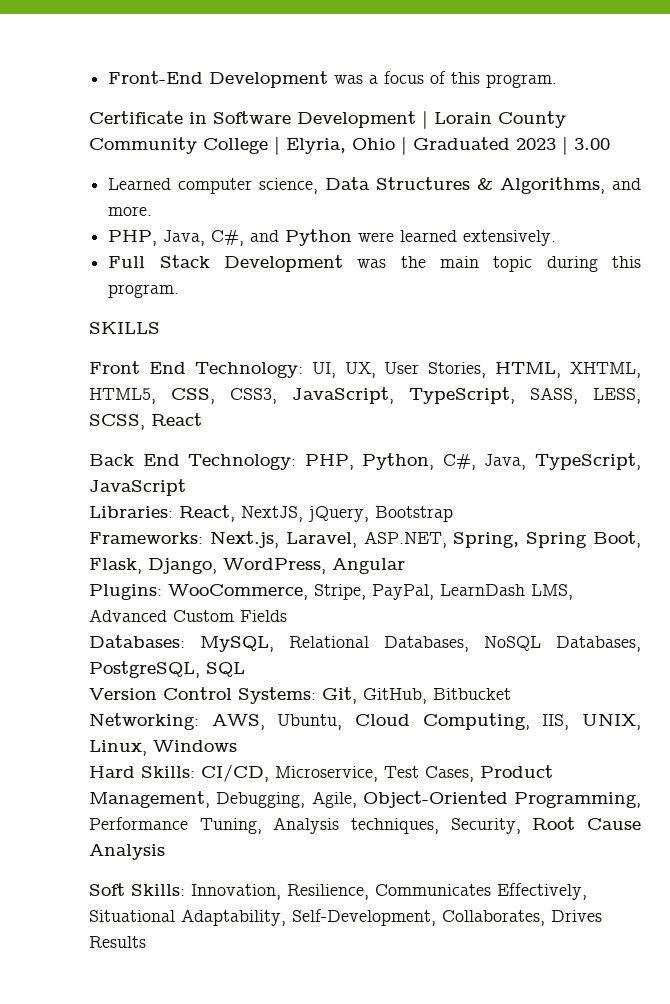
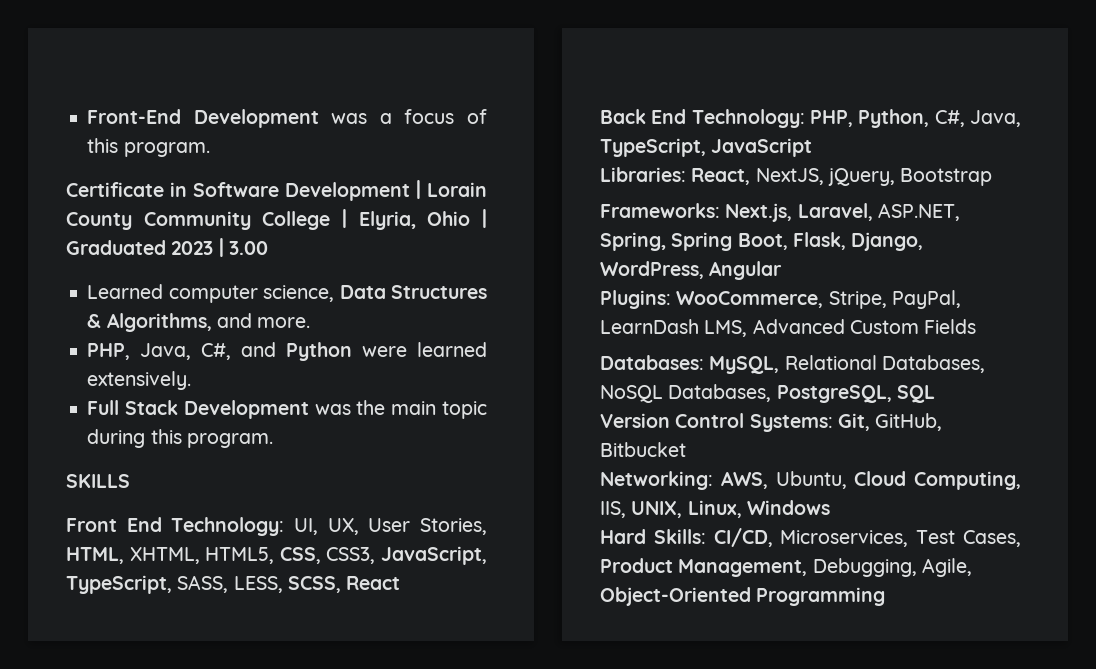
- Hard Skills: CI/CD, Microservice, Test Cases, Product Management, Debugging, Agile, Object-Oriented Programming, Performance Tuning, Analysis techniques, Security, Root Cause Analysis
- Soft Skills: Innovation, Resilience, Communicates Effectively, Situational Adaptability, Self-Development, Collaborates, Drives Results
+ Hard Skills: CI/CD, Microservices, Test Cases, Product Management, Debugging, Agile, Object-Oriented Programming

